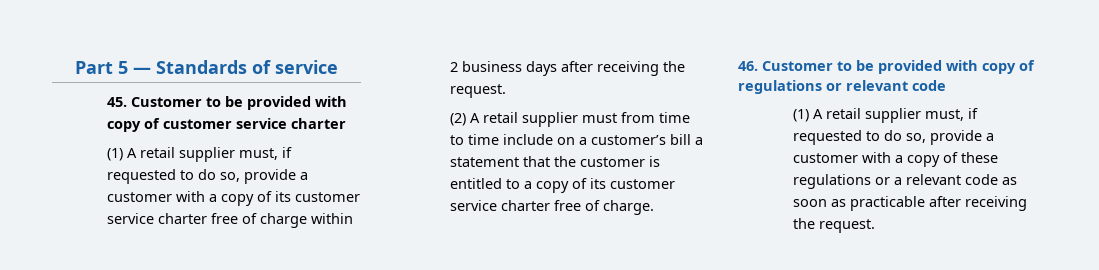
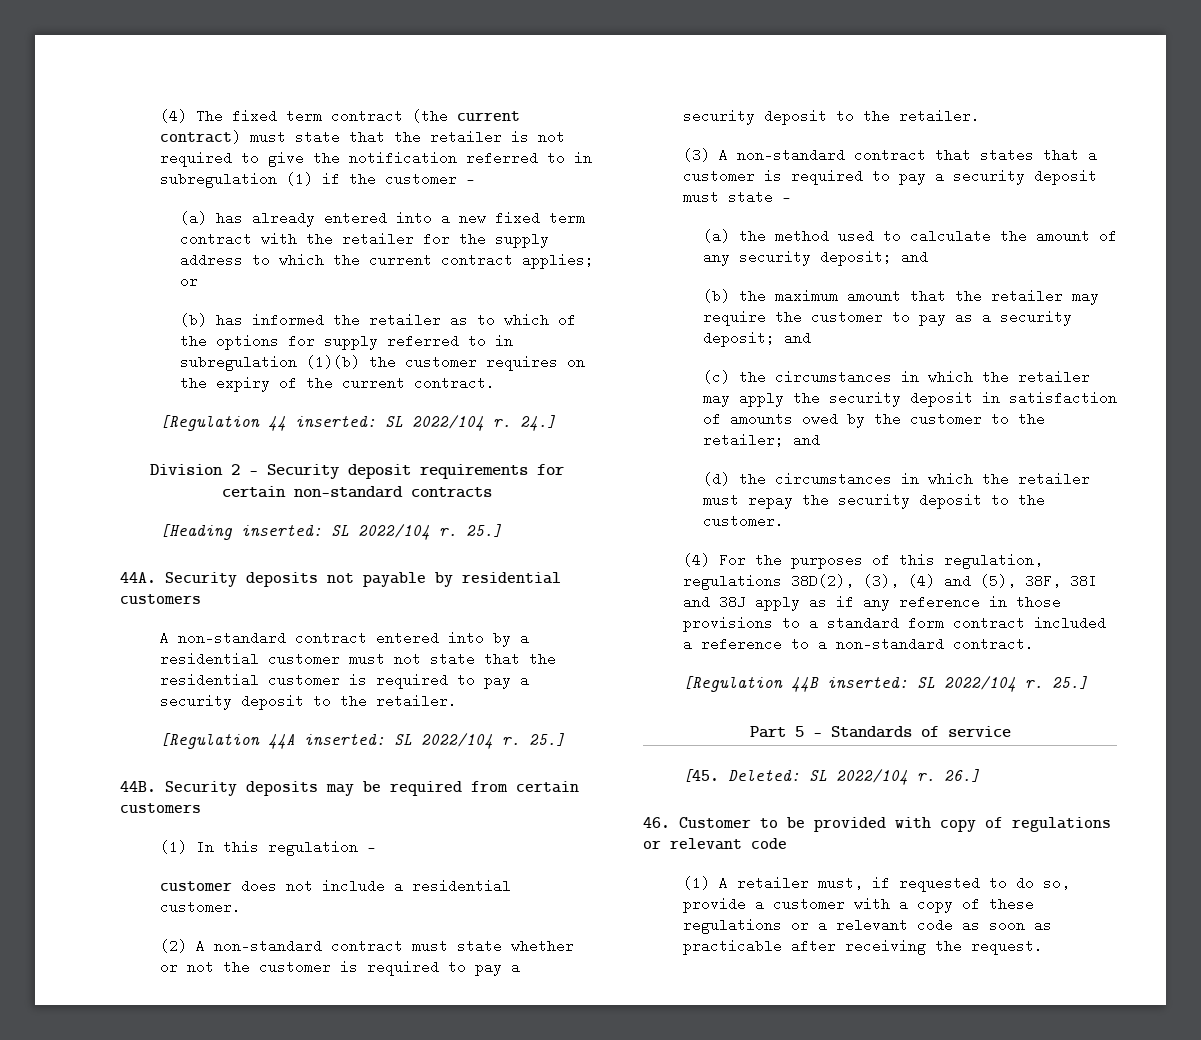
+ (4) The fixed term contract (the current contract) must state that the retailer is not required to give the notification referred to in subregulation (1) if the customer —
+ (a) has already entered into a new fixed term contract with the retailer for the supply address to which the current contract applies; or
+ (b) has informed the retailer as to which of the options for supply referred to in subregulation (1)(b) the customer requires on the expiry of the current contract.
+ [Regulation 44 inserted: SL 2022/104 r. 24.]
+ Division 2 — Security deposit requirements for certain non-standard contracts
+ [Heading inserted: SL 2022/104 r. 25.]
+ 44A. Security deposits not payable by residential customers
+ A non-standard contract entered into by a residential customer must not state that the residential customer is required to pay a security deposit to the retailer.
+ [Regulation 44A inserted: SL 2022/104 r. 25.]
+ 44B. Security deposits may be required from certain customers
+ (1) In this regulation —
+ customer does not include a residential customer.
+ (2) A non-standard contract must state whether or not the customer is required to pay a security deposit to the retailer.
+ (3) A non-standard contract that states that a customer is required to pay a security deposit must state —
+ (a) the method used to calculate the amount of any security deposit; and
+ (b) the maximum amount that the retailer may require the customer to pay as a security deposit; and
+ (c) the circumstances in which the retailer may apply the security deposit in satisfaction of amounts owed by the customer to the retailer; and
+ (d) the circumstances in which the retailer must repay the security deposit to the customer.
+ (4) For the purposes of this regulation, regulations 38D(2), (3), (4) and (5), 38F, 38I and 38J apply as if any reference in those provisions to a standard form contract included a reference to a non-standard contract.
+ [Regulation 44B inserted: SL 2022/104 r. 25.]
- 45. Customer to be provided with copy of customer service charter
- (1) A retail supplier must, if requested to do so, provide a customer with a copy of its customer service charter free of charge within 2 business days after receiving the request.
- (2) A retail supplier must from time to time include on a customer’s bill a statement that the customer is entitled to a copy of its customer service charter free of charge.
+ [45. Deleted: SL 2022/104 r. 26.]
- (1) A retail supplier must, if requested to do so, provide a customer with a copy of these regulations or a relevant code as soon as practicable after receiving the request.
+ (1) A retailer must, if requested to do so, provide a customer with a copy of these regulations or a relevant code as soon as practicable after receiving the request.

